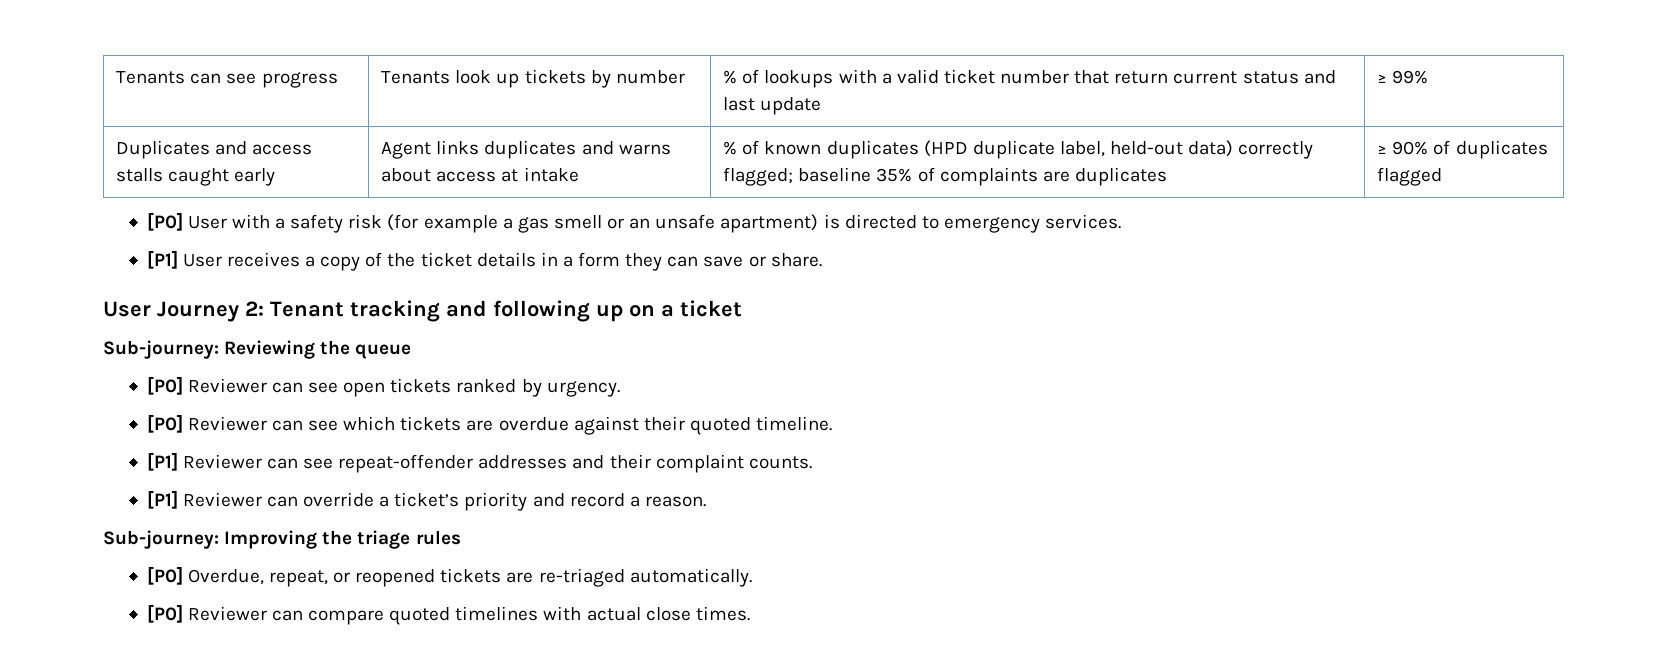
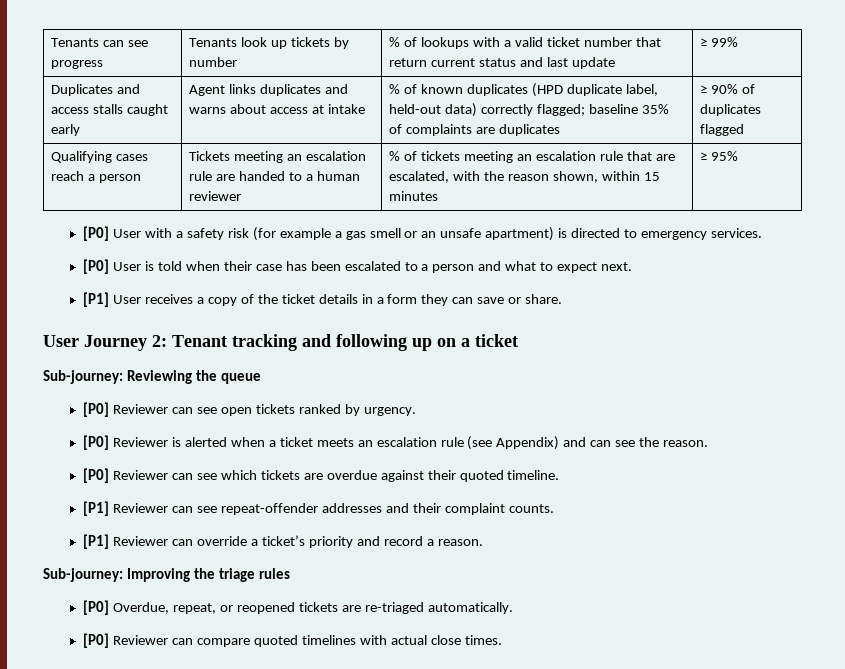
+ Qualifying cases reach a person | Tickets meeting an escalation rule are handed to a human reviewer | % of tickets meeting an escalation rule that are escalated, with the reason shown, within 15 minutes | ≥ 95%
+ [P0] User is told when their case has been escalated to a person and what to expect next.
+ [P0] Reviewer is alerted when a ticket meets an escalation rule (see Appendix) and can see the reason.

